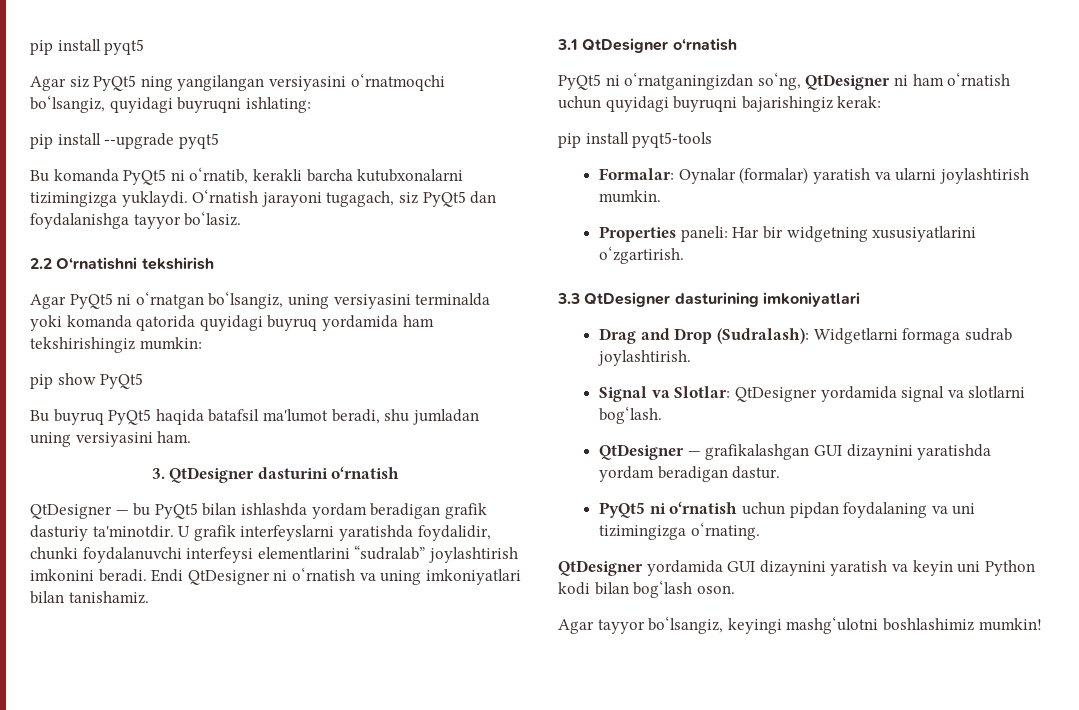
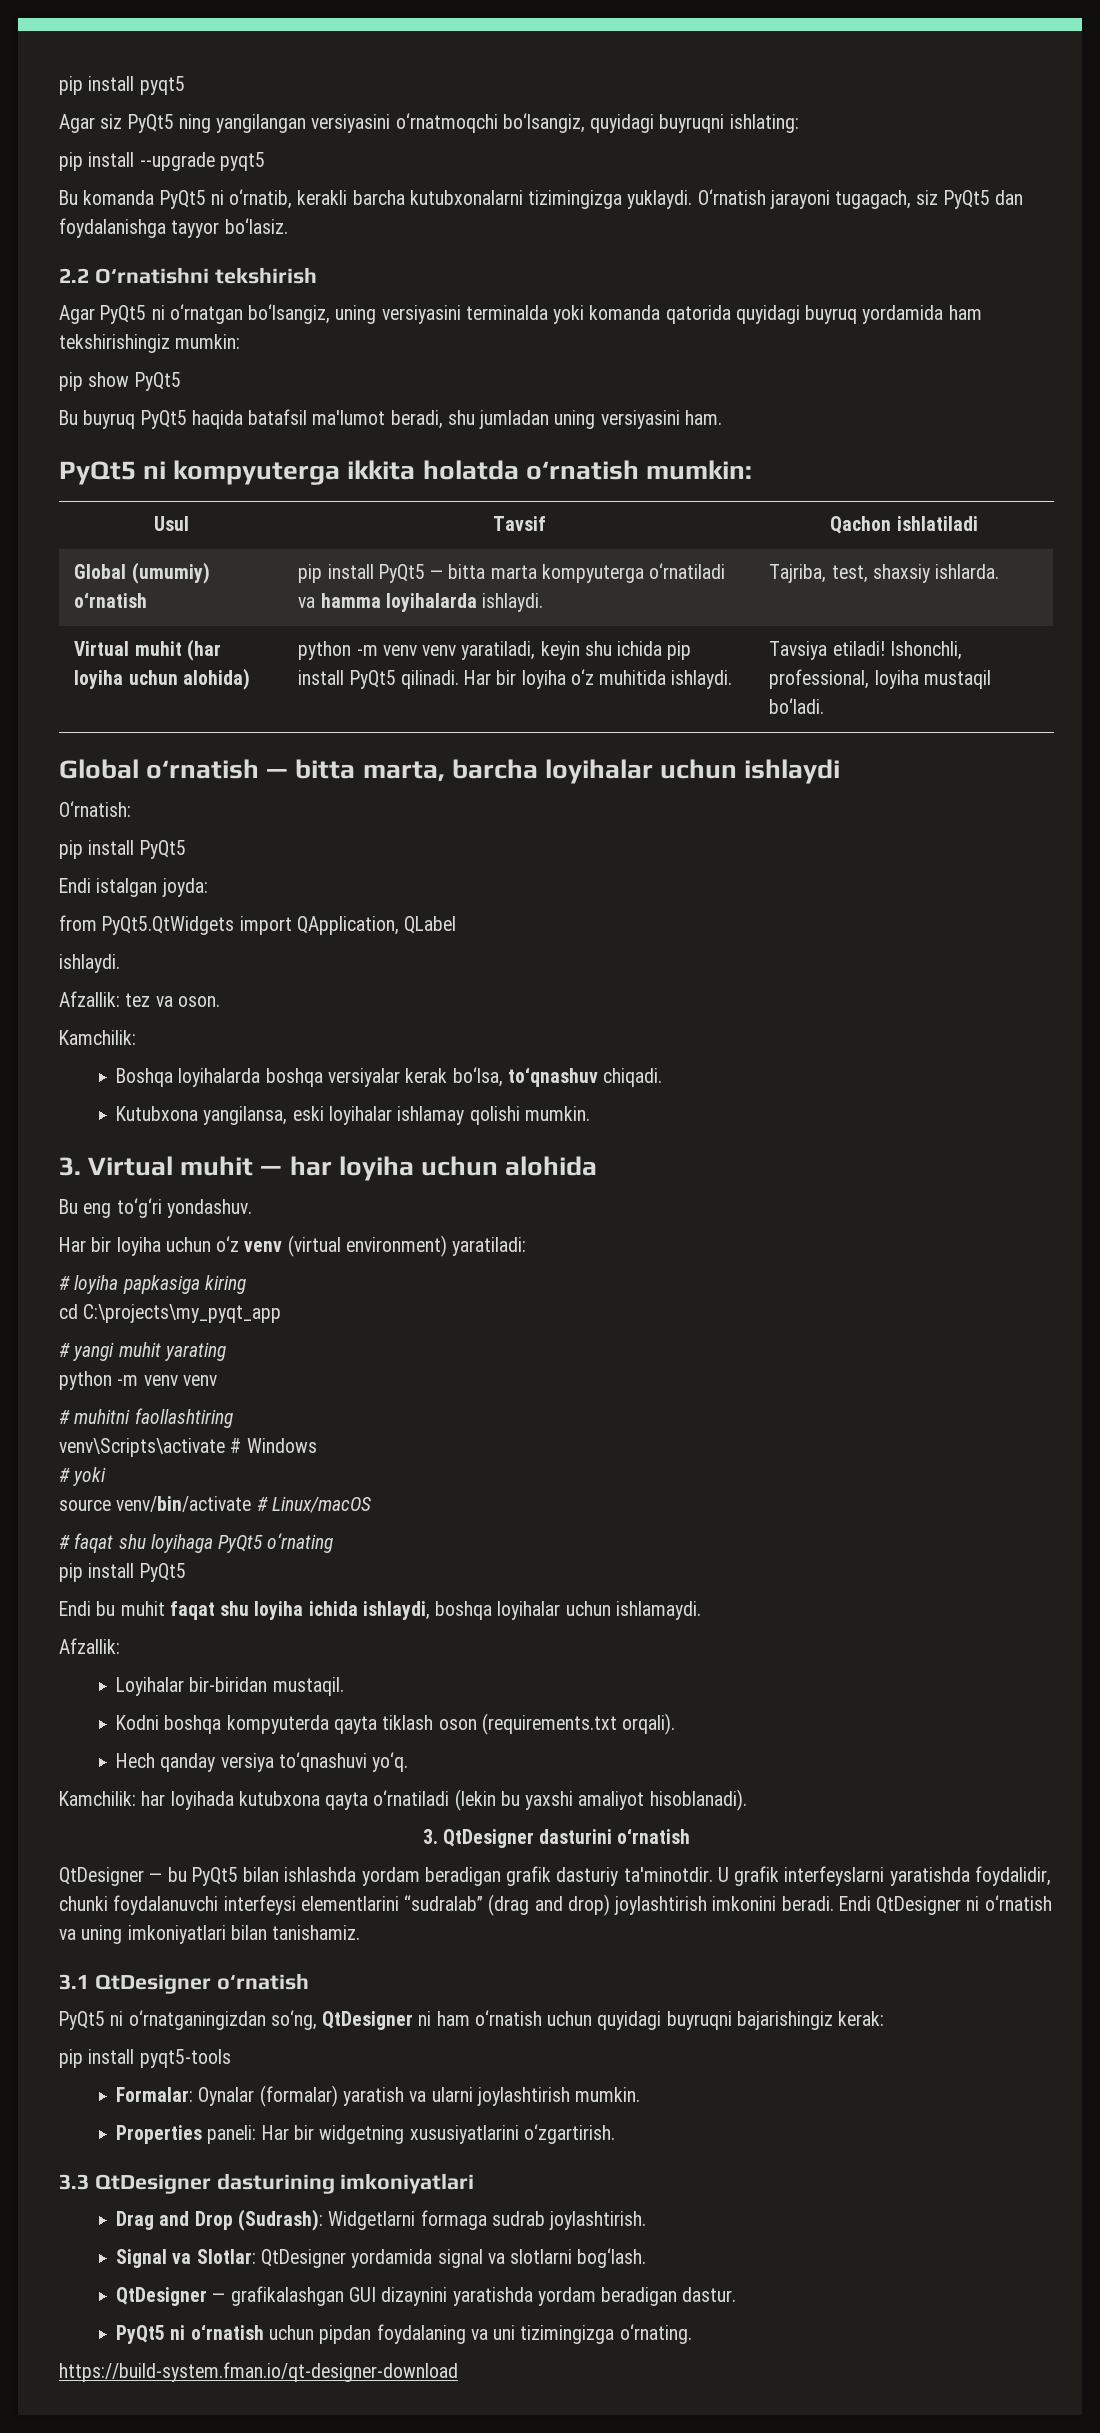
+ PyQt5 ni kompyuterga ikkita holatda o‘rnatish mumkin:
+ Usul | Tavsif | Qachon ishlatiladi
+ Global (umumiy) o‘rnatish | pip install PyQt5 — bitta marta kompyuterga o‘rnatiladi va hamma loyihalarda ishlaydi. | Tajriba, test, shaxsiy ishlarda.
+ Virtual muhit (har loyiha uchun alohida) | python -m venv venv yaratiladi, keyin shu ichida pip install PyQt5 qilinadi. Har bir loyiha o‘z muhitida ishlaydi. | Tavsiya etiladi! Ishonchli, professional, loyiha mustaqil bo‘ladi.
+ Global o‘rnatish — bitta marta, barcha loyihalar uchun ishlaydi
+ O‘rnatish:
+ pip install PyQt5
+ Endi istalgan joyda:
+ from PyQt5.QtWidgets import QApplication, QLabel
+ ishlaydi.
+ Afzallik: tez va oson.
+ Kamchilik:
+ Boshqa loyihalarda boshqa versiyalar kerak bo‘lsa, to‘qnashuv chiqadi.
+ Kutubxona yangilansa, eski loyihalar ishlamay qolishi mumkin.
+ 3. Virtual muhit — har loyiha uchun alohida
+ Bu eng to‘g‘ri yondashuv.
+ Har bir loyiha uchun o‘z venv (virtual environment) yaratiladi:
+ # loyiha papkasiga kiring
+ cd C:\projects\my_pyqt_app
+ # yangi muhit yarating
+ python -m venv venv
+ # muhitni faollashtiring
+ venv\Scripts\activate # Windows
+ # yoki
+ source venv/bin/activate # Linux/macOS
+ # faqat shu loyihaga PyQt5 o‘rnating
+ pip install PyQt5
+ Endi bu muhit faqat shu loyiha ichida ishlaydi, boshqa loyihalar uchun ishlamaydi.
+ Afzallik:
+ Loyihalar bir-biridan mustaqil.
+ Kodni boshqa kompyuterda qayta tiklash oson (requirements.txt orqali).
+ Hech qanday versiya to‘qnashuvi yo‘q.
+ Kamchilik: har loyihada kutubxona qayta o‘rnatiladi (lekin bu yaxshi amaliyot hisoblanadi).
- U grafik interfeyslarni yaratishda foydalidir, chunki foydalanuvchi interfeysi elementlarini “sudralab” joylashtirish imkonini beradi.
+ U grafik interfeyslarni yaratishda foydalidir, chunki foydalanuvchi interfeysi elementlarini “sudralab” (drag and drop) joylashtirish imkonini beradi.
- Drag and Drop (Sudralash): Widgetlarni formaga sudrab joylashtirish.
+ Drag and Drop (Sudrash): Widgetlarni formaga sudrab joylashtirish.
- QtDesigner yordamida GUI dizaynini yaratish va keyin uni Python kodi bilan bog‘lash oson.
- Agar tayyor bo‘lsangiz, keyingi mashg‘ulotni boshlashimiz mumkin!
+ https://build-system.fman.io/qt-designer-download

